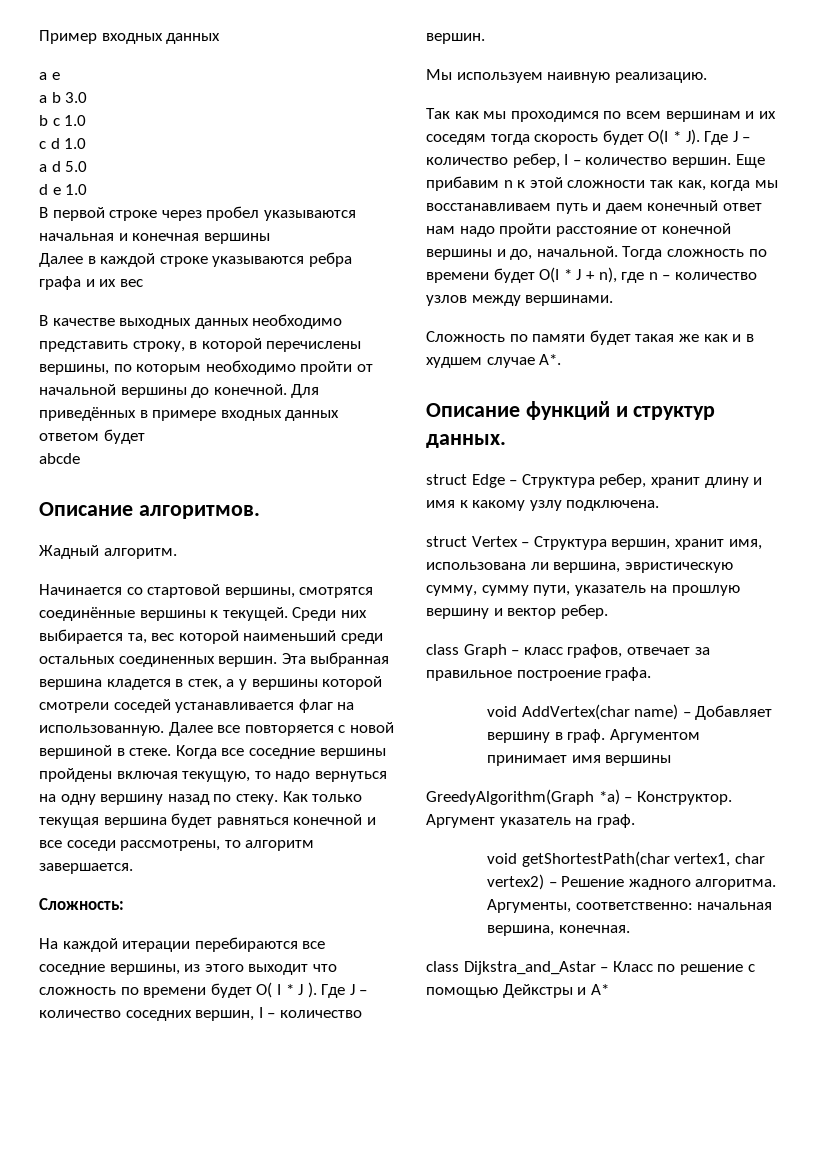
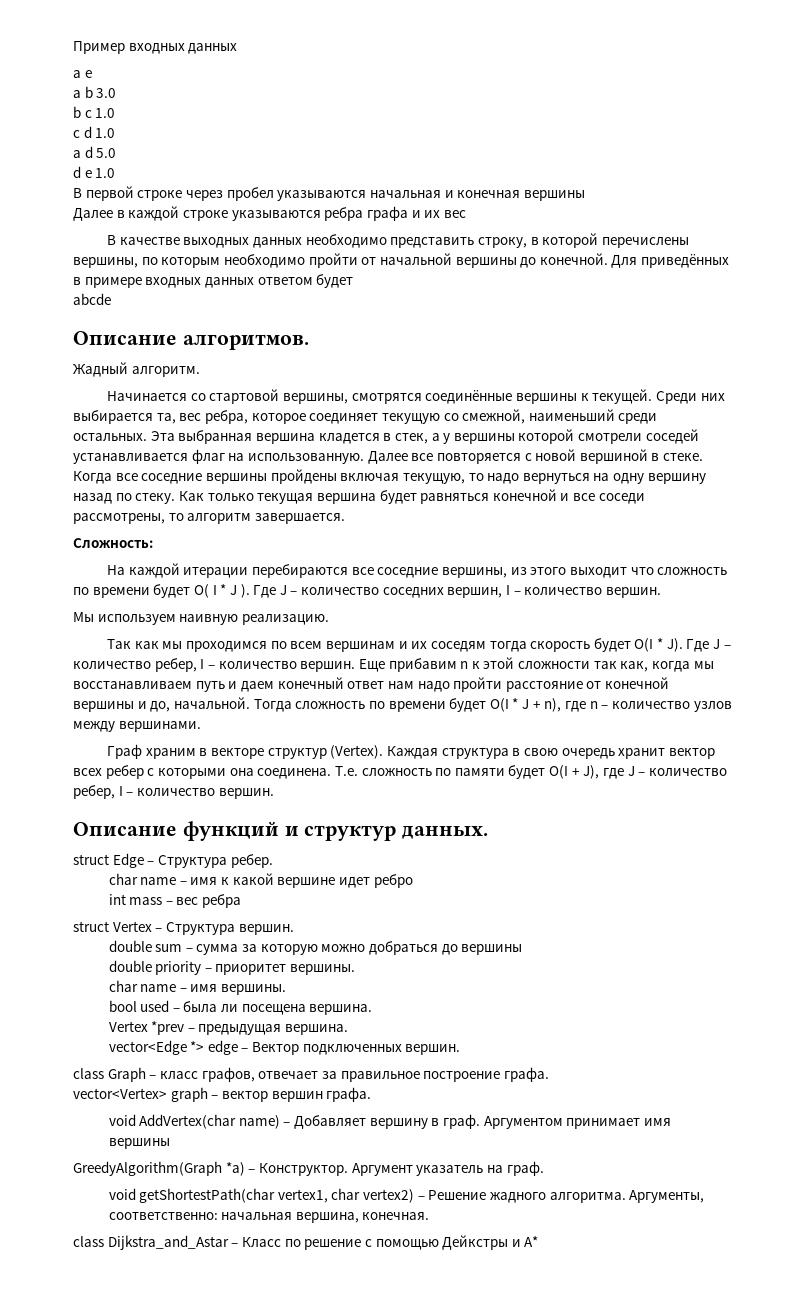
- Среди них выбирается та, вес которой наименьший среди остальных соединенных вершин.
+ Среди них выбирается та, вес ребра, которое соединяет текущую со смежной, наименьший среди остальных.
- Сложность по памяти будет такая же как и в худшем случае A*.
+ Граф храним в векторе структур (Vertex). Каждая структура в свою очередь хранит вектор всех ребер с которыми она соединена. Т.е. сложность по памяти будет O(I + J), где J – количество ребер, I – количество вершин.
- struct Edge – Структура ребер, хранит длину и имя к какому узлу подключена.
- struct Vertex – Структура вершин, хранит имя, использована ли вершина, эвристическую сумму, сумму пути, указатель на прошлую вершину и вектор ребер.
+ struct Edge – Структура ребер.
+ char name – имя к какой вершине идет ребро
+ int mass – вес ребра
+ struct Vertex – Структура вершин.
+ double sum – сумма за которую можно добраться до вершины
+ double priority – приоритет вершины.
+ char name – имя вершины.
+ bool used – была ли посещена вершина.
+ Vertex *prev – предыдущая вершина.
+ vector<Edge *> edge – Вектор подключенных вершин.
+ vector<Vertex> graph – вектор вершин графа.

